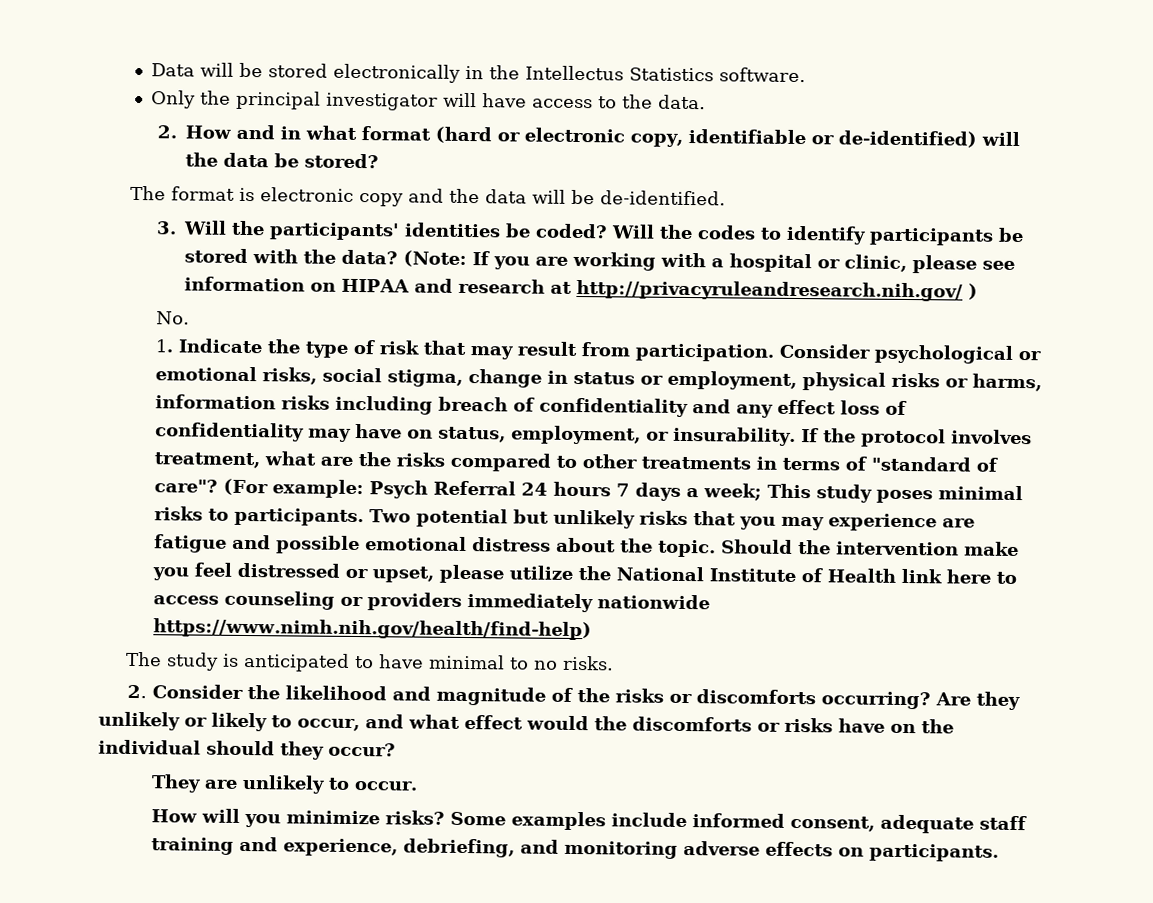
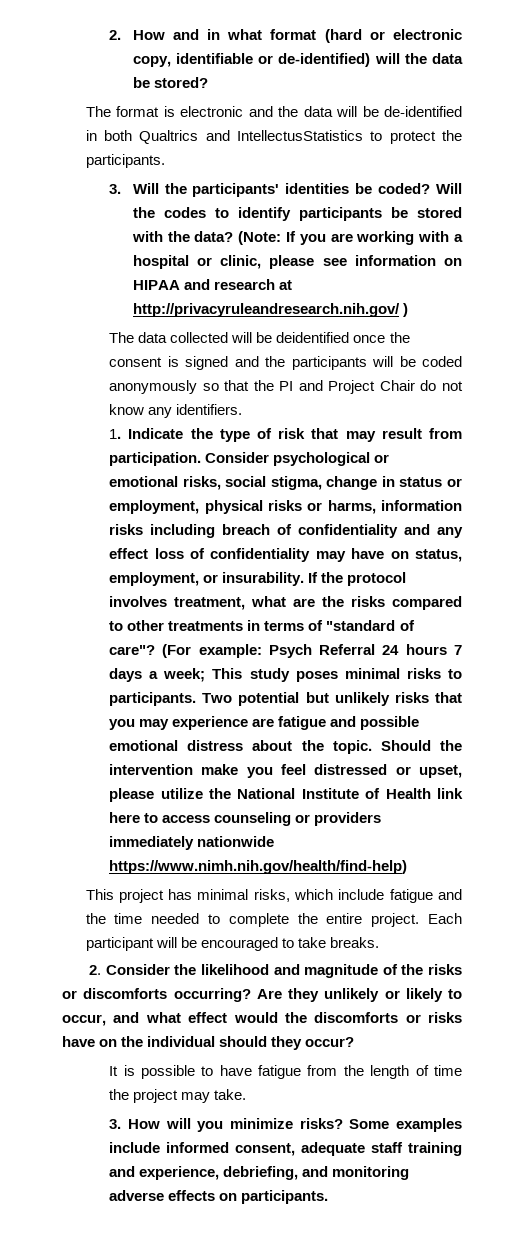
- Data will be stored electronically in the Intellectus Statistics software.
- Only the principal investigator will have access to the data.
- The format is electronic copy and the data will be de-identified.
+ The format is electronic and the data will be de-identified in both Qualtrics and IntellectusStatistics to protect the participants.
- No.
+ The data collected will be deidentified once the consent is signed and the participants will be coded anonymously so that the PI and Project Chair do not know any identifiers.
- The study is anticipated to have minimal to no risks.
+ This project has minimal risks, which include fatigue and the time needed to complete the entire project. Each participant will be encouraged to take breaks.
- They are unlikely to occur.
- How will you minimize risks?
+ It is possible to have fatigue from the length of time the project may take.
+ 3. How will you minimize risks?

